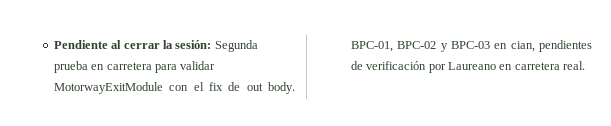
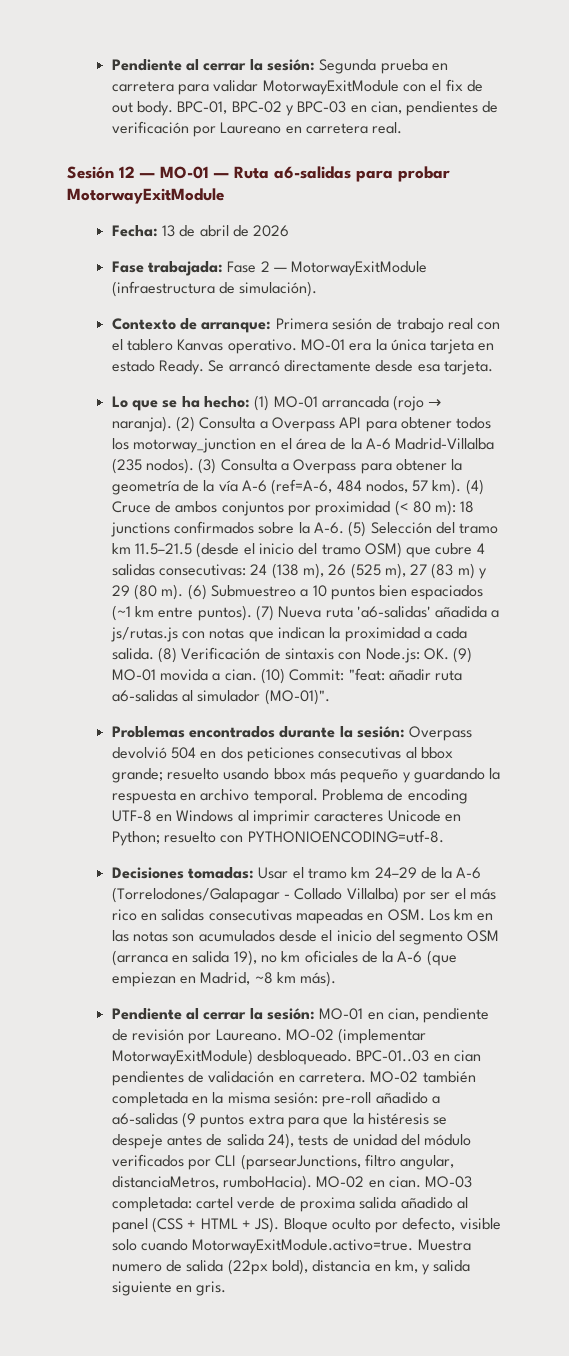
+ Sesión 12 — MO-01 — Ruta a6-salidas para probar MotorwayExitModule
+ Fecha: 13 de abril de 2026
+ Fase trabajada: Fase 2 — MotorwayExitModule (infraestructura de simulación).
+ Contexto de arranque: Primera sesión de trabajo real con el tablero Kanvas operativo. MO-01 era la única tarjeta en estado Ready. Se arrancó directamente desde esa tarjeta.
+ Lo que se ha hecho: (1) MO-01 arrancada (rojo → naranja). (2) Consulta a Overpass API para obtener todos los motorway_junction en el área de la A-6 Madrid-Villalba (235 nodos). (3) Consulta a Overpass para obtener la geometría de la vía A-6 (ref=A-6, 484 nodos, 57 km). (4) Cruce de ambos conjuntos por proximidad (< 80 m): 18 junctions confirmados sobre la A-6. (5) Selección del tramo km 11.5–21.5 (desde el inicio del tramo OSM) que cubre 4 salidas consecutivas: 24 (138 m), 26 (525 m), 27 (83 m) y 29 (80 m). (6) Submuestreo a 10 puntos bien espaciados (~1 km entre puntos). (7) Nueva ruta 'a6-salidas' añadida a js/rutas.js con notas que indican la proximidad a cada salida. (8) Verificación de sintaxis con Node.js: OK. (9) MO-01 movida a cian. (10) Commit: "feat: añadir ruta a6-salidas al simulador (MO-01)".
+ Problemas encontrados durante la sesión: Overpass devolvió 504 en dos peticiones consecutivas al bbox grande; resuelto usando bbox más pequeño y guardando la respuesta en archivo temporal. Problema de encoding UTF-8 en Windows al imprimir caracteres Unicode en Python; resuelto con PYTHONIOENCODING=utf-8.
+ Decisiones tomadas: Usar el tramo km 24–29 de la A-6 (Torrelodones/Galapagar - Collado Villalba) por ser el más rico en salidas consecutivas mapeadas en OSM. Los km en las notas son acumulados desde el inicio del segmento OSM (arranca en salida 19), no km oficiales de la A-6 (que empiezan en Madrid, ~8 km más).
+ Pendiente al cerrar la sesión: MO-01 en cian, pendiente de revisión por Laureano. MO-02 (implementar MotorwayExitModule) desbloqueado. BPC-01..03 en cian pendientes de validación en carretera. MO-02 también completada en la misma sesión: pre-roll añadido a a6-salidas (9 puntos extra para que la histéresis se despeje antes de salida 24), tests de unidad del módulo verificados por CLI (parsearJunctions, filtro angular, distanciaMetros, rumboHacia). MO-02 en cian. MO-03 completada: cartel verde de proxima salida añadido al panel (CSS + HTML + JS). Bloque oculto por defecto, visible solo cuando MotorwayExitModule.activo=true. Muestra numero de salida (22px bold), distancia en km, y salida siguiente en gris.

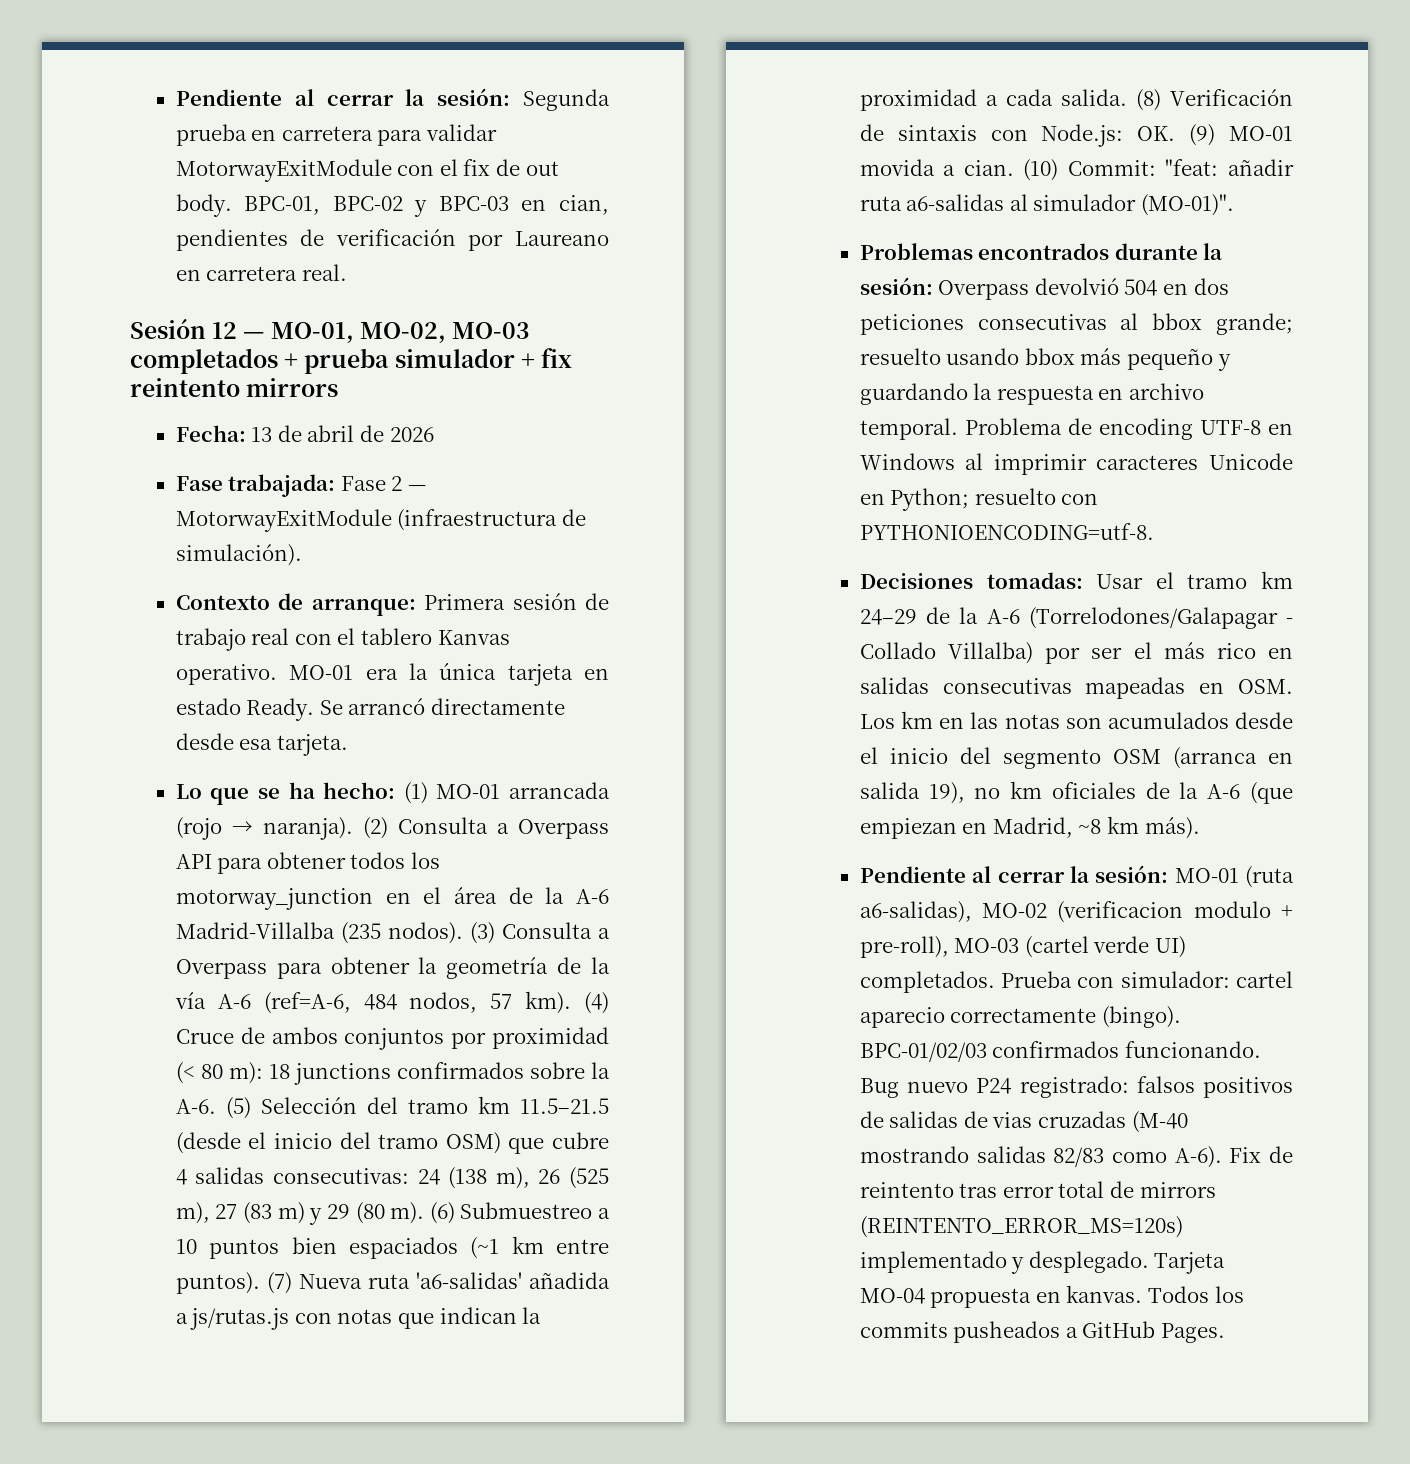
- Sesión 12 — MO-01 — Ruta a6-salidas para probar MotorwayExitModule
+ Sesión 12 — MO-01, MO-02, MO-03 completados + prueba simulador + fix reintento mirrors
- Pendiente al cerrar la sesión: MO-01 en cian, pendiente de revisión por Laureano. MO-02 (implementar MotorwayExitModule) desbloqueado. BPC-01..03 en cian pendientes de validación en carretera. MO-02 también completada en la misma sesión: pre-roll añadido a a6-salidas (9 puntos extra para que la histéresis se despeje antes de salida 24), tests de unidad del módulo verificados por CLI (parsearJunctions, filtro angular, distanciaMetros, rumboHacia). MO-02 en cian. MO-03 completada: cartel verde de proxima salida añadido al panel (CSS + HTML + JS). Bloque oculto por defecto, visible solo cuando MotorwayExitModule.activo=true. Muestra numero de salida (22px bold), distancia en km, y salida siguiente en gris.
+ Pendiente al cerrar la sesión: MO-01 (ruta a6-salidas), MO-02 (verificacion modulo + pre-roll), MO-03 (cartel verde UI) completados. Prueba con simulador: cartel aparecio correctamente (bingo). BPC-01/02/03 confirmados funcionando. Bug nuevo P24 registrado: falsos positivos de salidas de vias cruzadas (M-40 mostrando salidas 82/83 como A-6). Fix de reintento tras error total de mirrors (REINTENTO_ERROR_MS=120s) implementado y desplegado. Tarjeta MO-04 propuesta en kanvas. Todos los commits pusheados a GitHub Pages.

